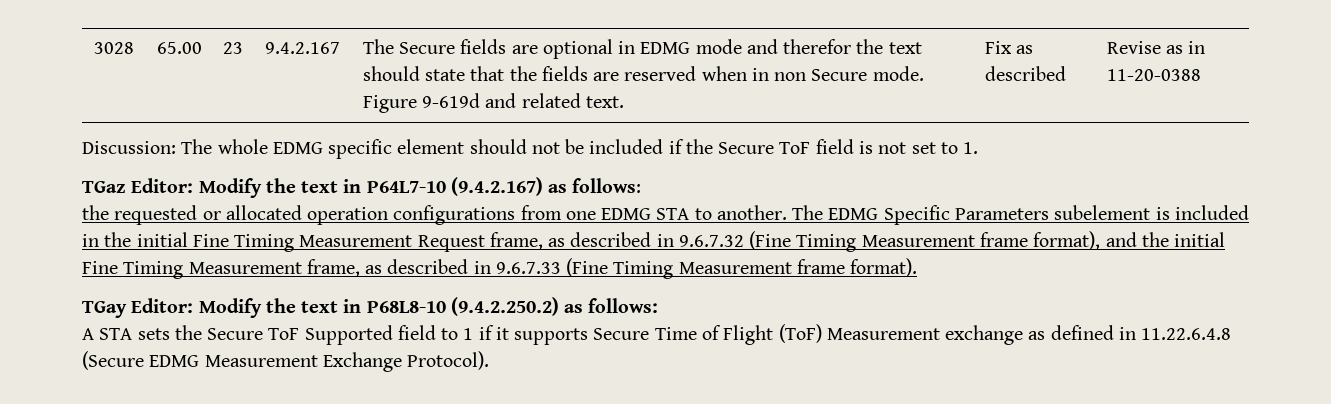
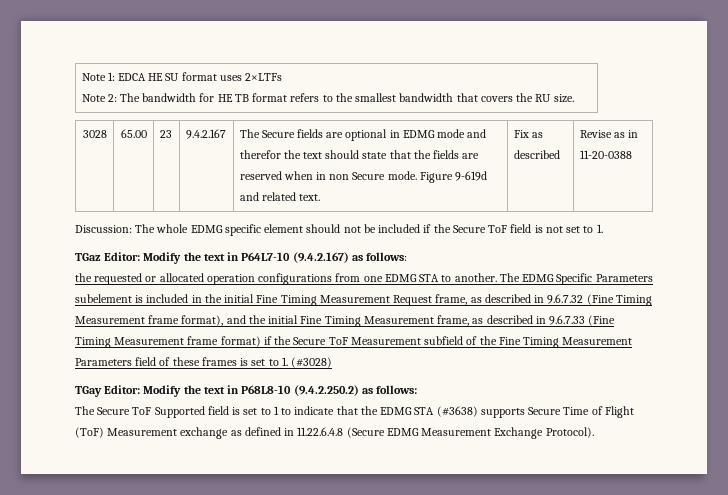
+ Note 1: EDCA HE SU format uses 2×LTFs
+ Note 2: The bandwidth for HE TB format refers to the smallest bandwidth that covers the RU size.
- The EDMG Specific Parameters subelement is included in the initial Fine Timing Measurement Request frame, as described in 9.6.7.32 (Fine Timing Measurement frame format), and the initial Fine Timing Measurement frame, as described in 9.6.7.33 (Fine Timing Measurement frame format).
+ The EDMG Specific Parameters subelement is included in the initial Fine Timing Measurement Request frame, as described in 9.6.7.32 (Fine Timing Measurement frame format), and the initial Fine Timing Measurement frame, as described in 9.6.7.33 (Fine Timing Measurement frame format) if the Secure ToF Measurement subfield of the Fine Timing Measurement Parameters field of these frames is set to 1. (#3028)
- A STA sets the Secure ToF Supported field to 1 if it supports Secure Time of Flight (ToF) Measurement exchange as defined in 11.22.6.4.8 (Secure EDMG Measurement Exchange Protocol).
+ The Secure ToF Supported field is set to 1 to indicate that the EDMG STA (#3638) supports Secure Time of Flight (ToF) Measurement exchange as defined in 11.22.6.4.8 (Secure EDMG Measurement Exchange Protocol).

